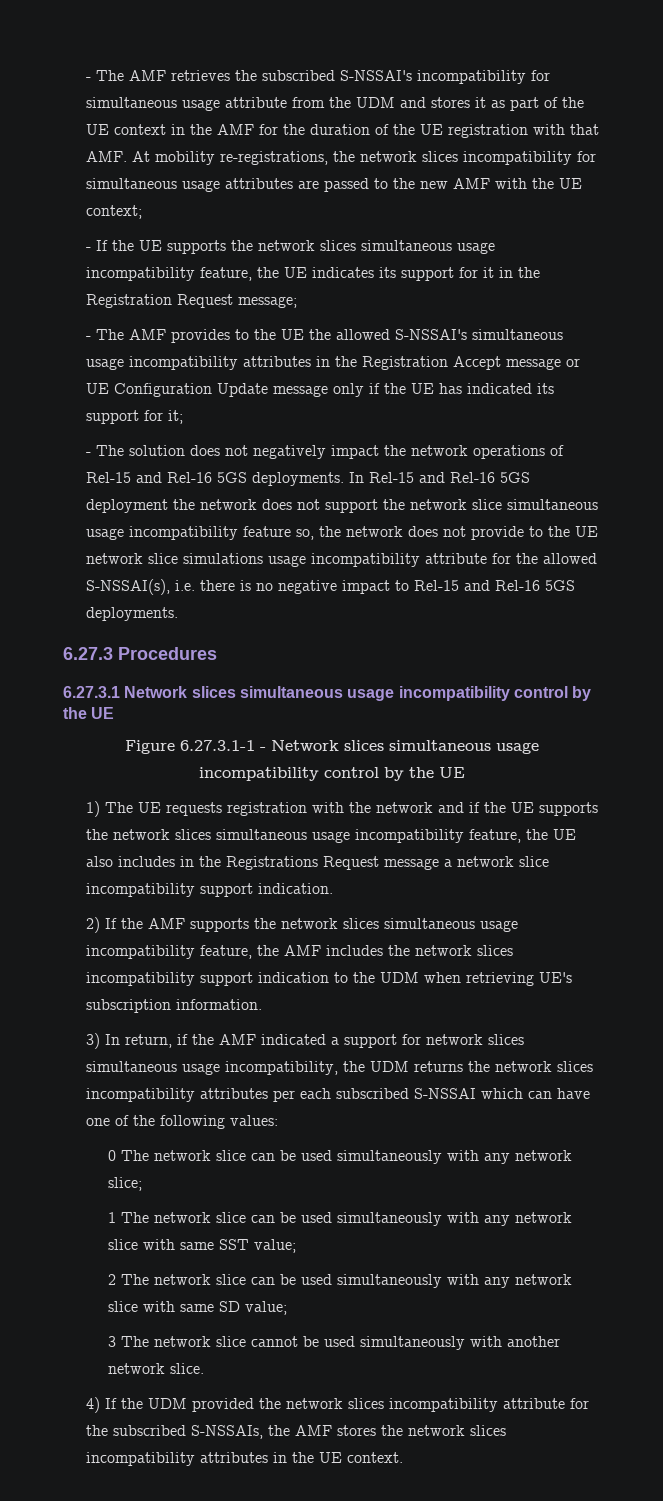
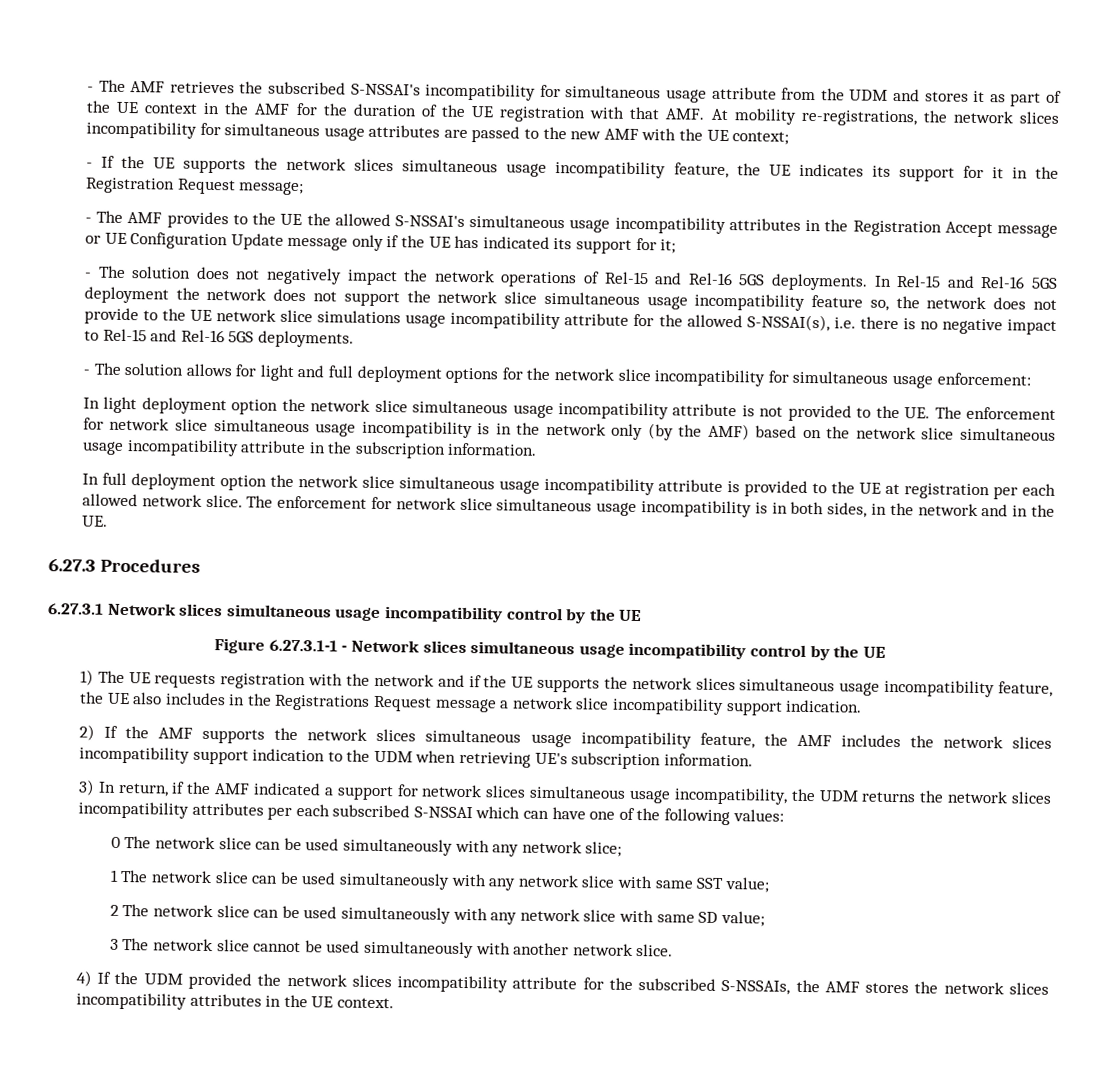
+ - The solution allows for light and full deployment options for the network slice incompatibility for simultaneous usage enforcement:
+ In light deployment option the network slice simultaneous usage incompatibility attribute is not provided to the UE. The enforcement for network slice simultaneous usage incompatibility is in the network only (by the AMF) based on the network slice simultaneous usage incompatibility attribute in the subscription information.
+ In full deployment option the network slice simultaneous usage incompatibility attribute is provided to the UE at registration per each allowed network slice. The enforcement for network slice simultaneous usage incompatibility is in both sides, in the network and in the UE.

